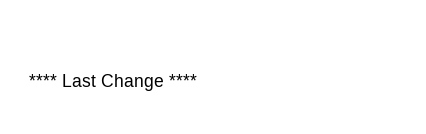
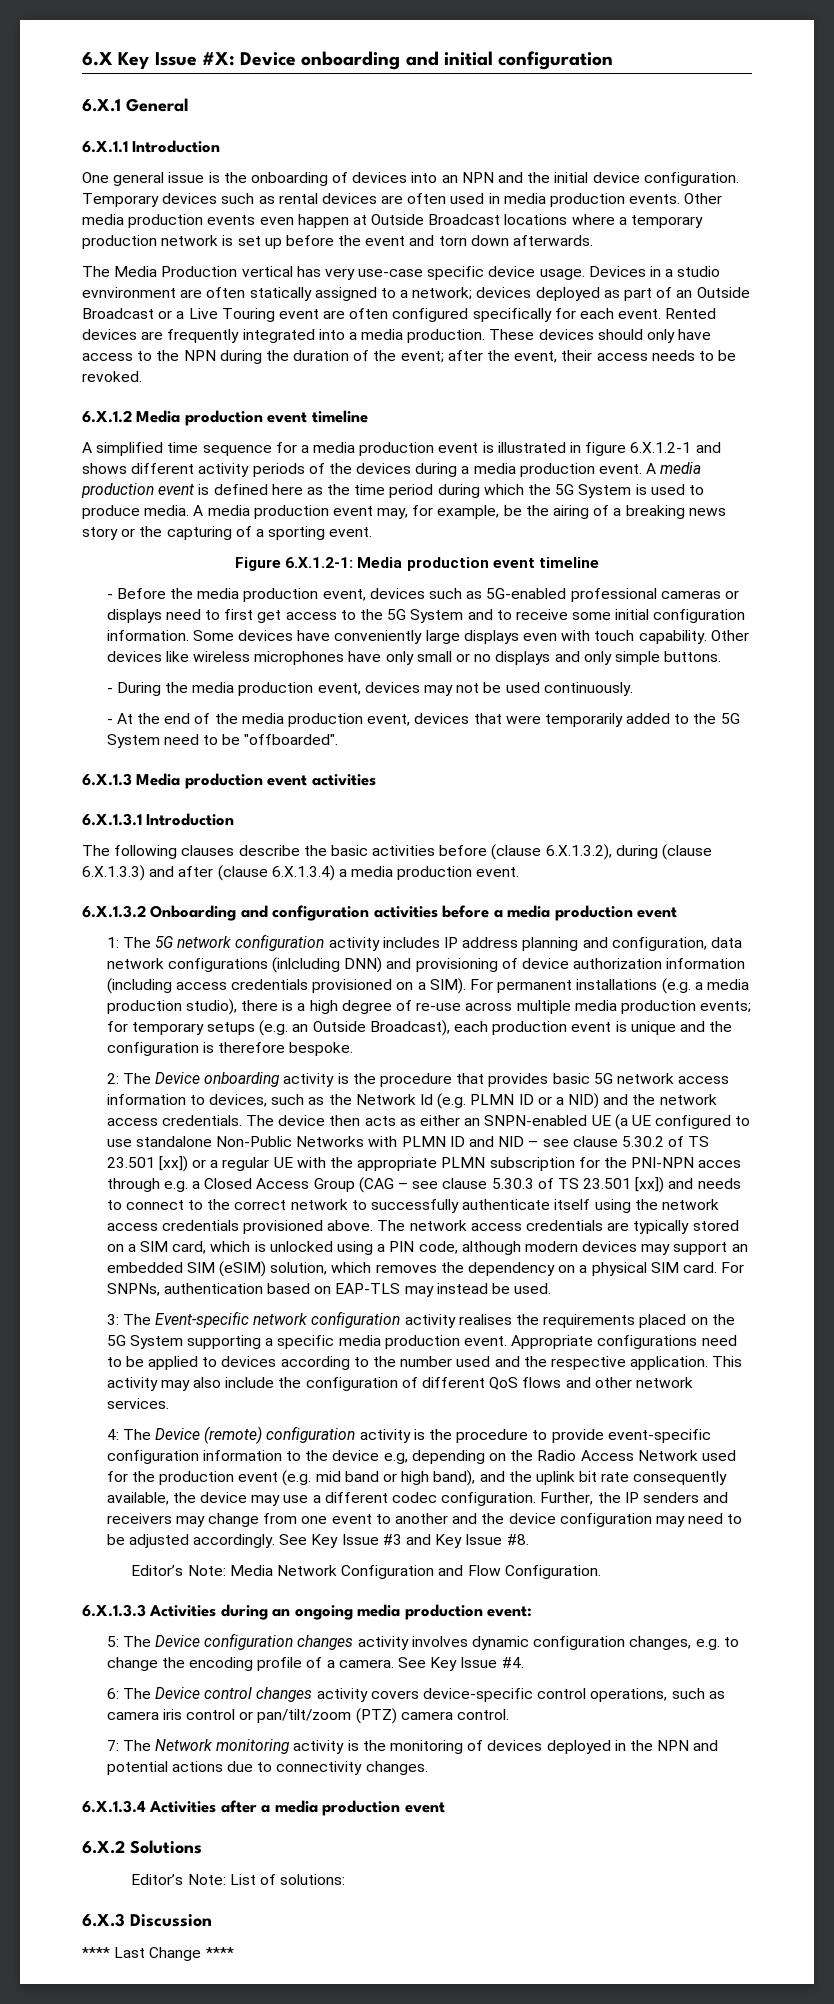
+ 6.X Key Issue #X: Device onboarding and initial configuration
+ 6.X.1 General
+ 6.X.1.1 Introduction
+ One general issue is the onboarding of devices into an NPN and the initial device configuration. Temporary devices such as rental devices are often used in media production events. Other media production events even happen at Outside Broadcast locations where a temporary production network is set up before the event and torn down afterwards.
+ The Media Production vertical has very use-case specific device usage. Devices in a studio evnvironment are often statically assigned to a network; devices deployed as part of an Outside Broadcast or a Live Touring event are often configured specifically for each event. Rented devices are frequently integrated into a media production. These devices should only have access to the NPN during the duration of the event; after the event, their access needs to be revoked.
+ 6.X.1.2 Media production event timeline
+ A simplified time sequence for a media production event is illustrated in figure 6.X.1.2-1 and shows different activity periods of the devices during a media production event. A media production event is defined here as the time period during which the 5G System is used to produce media. A media production event may, for example, be the airing of a breaking news story or the capturing of a sporting event.
+ Figure 6.X.1.2-1: Media production event timeline
+ - Before the media production event, devices such as 5G-enabled professional cameras or displays need to first get access to the 5G System and to receive some initial configuration information. Some devices have conveniently large displays even with touch capability. Other devices like wireless microphones have only small or no displays and only simple buttons.
+ - During the media production event, devices may not be used continuously.
+ - At the end of the media production event, devices that were temporarily added to the 5G System need to be "offboarded".
+ 6.X.1.3 Media production event activities
+ 6.X.1.3.1 Introduction
+ The following clauses describe the basic activities before (clause 6.X.1.3.2), during (clause 6.X.1.3.3) and after (clause 6.X.1.3.4) a media production event.
+ 6.X.1.3.2 Onboarding and configuration activities before a media production event
+ 1: The 5G network configuration activity includes IP address planning and configuration, data network configurations (inlcluding DNN) and provisioning of device authorization information (including access credentials provisioned on a SIM). For permanent installations (e.g. a media production studio), there is a high degree of re-use across multiple media production events; for temporary setups (e.g. an Outside Broadcast), each production event is unique and the configuration is therefore bespoke.
+ 2: The Device onboarding activity is the procedure that provides basic 5G network access information to devices, such as the Network Id (e.g. PLMN ID or a NID) and the network access credentials. The device then acts as either an SNPN-enabled UE (a UE configured to use standalone Non-Public Networks with PLMN ID and NID – see clause 5.30.2 of TS 23.501 [xx]) or a regular UE with the appropriate PLMN subscription for the PNI-NPN acces through e.g. a Closed Access Group (CAG – see clause 5.30.3 of TS 23.501 [xx]) and needs to connect to the correct network to successfully authenticate itself using the network access credentials provisioned above. The network access credentials are typically stored on a SIM card, which is unlocked using a PIN code, although modern devices may support an embedded SIM (eSIM) solution, which removes the dependency on a physical SIM card. For SNPNs, authentication based on EAP-TLS may instead be used.
+ 3: The Event-specific network configuration activity realises the requirements placed on the 5G System supporting a specific media production event. Appropriate configurations need to be applied to devices according to the number used and the respective application. This activity may also include the configuration of different QoS flows and other network services.
+ 4: The Device (remote) configuration activity is the procedure to provide event-specific configuration information to the device e.g, depending on the Radio Access Network used for the production event (e.g. mid band or high band), and the uplink bit rate consequently available, the device may use a different codec configuration. Further, the IP senders and receivers may change from one event to another and the device configuration may need to be adjusted accordingly. See Key Issue #3 and Key Issue #8.
+ Editor’s Note: Media Network Configuration and Flow Configuration.
+ 6.X.1.3.3 Activities during an ongoing media production event:
+ 5: The Device configuration changes activity involves dynamic configuration changes, e.g. to change the encoding profile of a camera. See Key Issue #4.
+ 6: The Device control changes activity covers device-specific control operations, such as camera iris control or pan/tilt/zoom (PTZ) camera control.
+ 7: The Network monitoring activity is the monitoring of devices deployed in the NPN and potential actions due to connectivity changes.
+ 6.X.1.3.4 Activities after a media production event
+ 6.X.2 Solutions
+ Editor’s Note: List of solutions:
+ 6.X.3 Discussion

